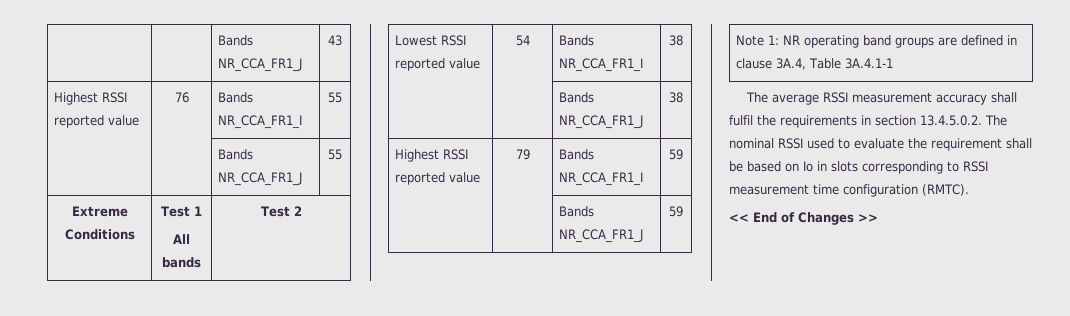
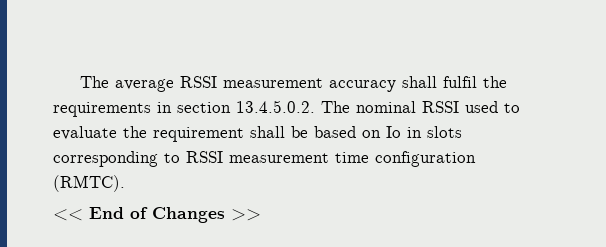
- | | Bands NR_CCA_FR1_J | 43
- Highest RSSI reported value | 76 | Bands NR_CCA_FR1_I | 55
- | | Bands NR_CCA_FR1_J | 55
- Extreme Conditions | Test 1
- All bands | Test 2
- Lowest RSSI reported value | 54 | Bands NR_CCA_FR1_I | 38
- | | Bands NR_CCA_FR1_J | 38
- Highest RSSI reported value | 79 | Bands NR_CCA_FR1_I | 59
- | | Bands NR_CCA_FR1_J | 59
- Note 1: NR operating band groups are defined in clause 3A.4, Table 3A.4.1-1

